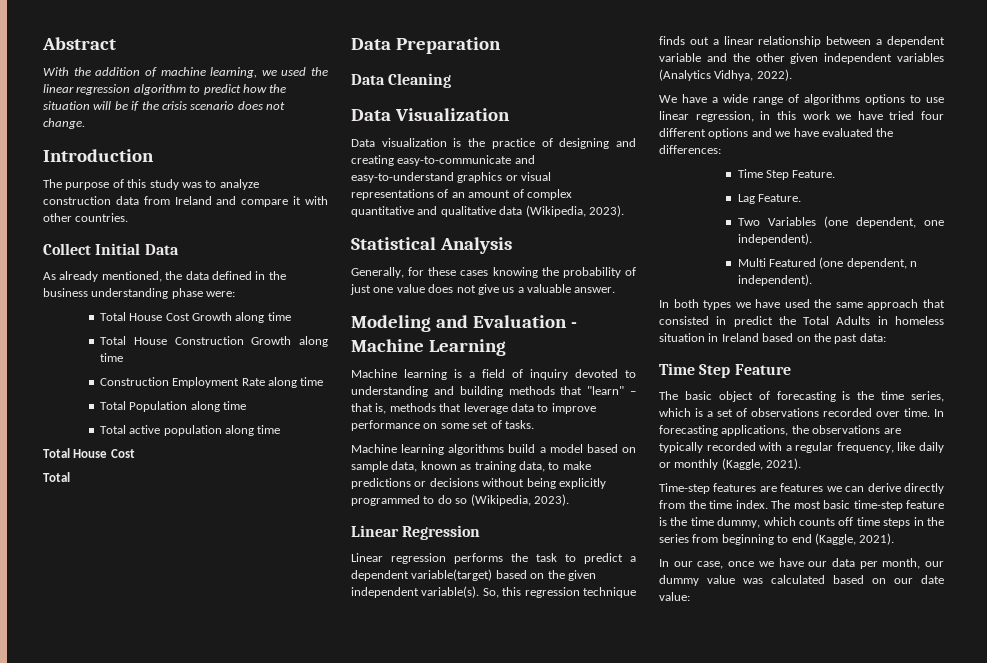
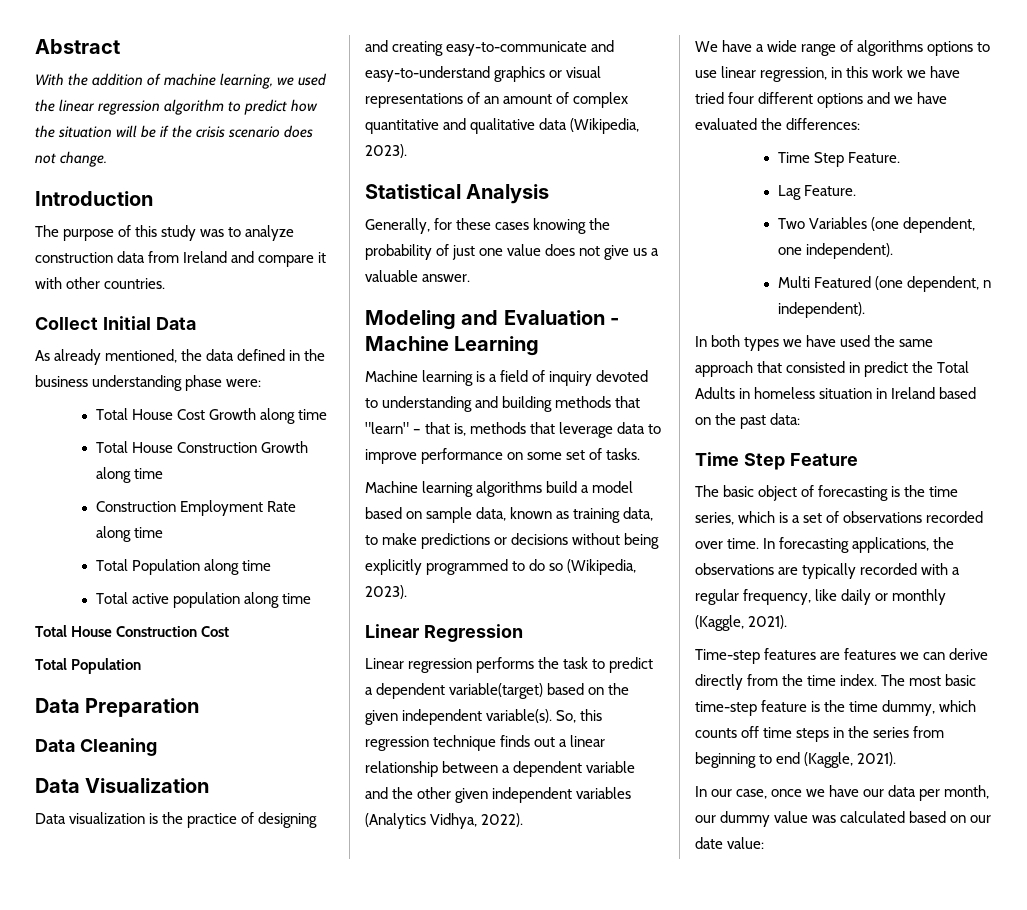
  Total active population along time
- Total House Cost
- Total
+ Total House Construction Cost
+ Total Population

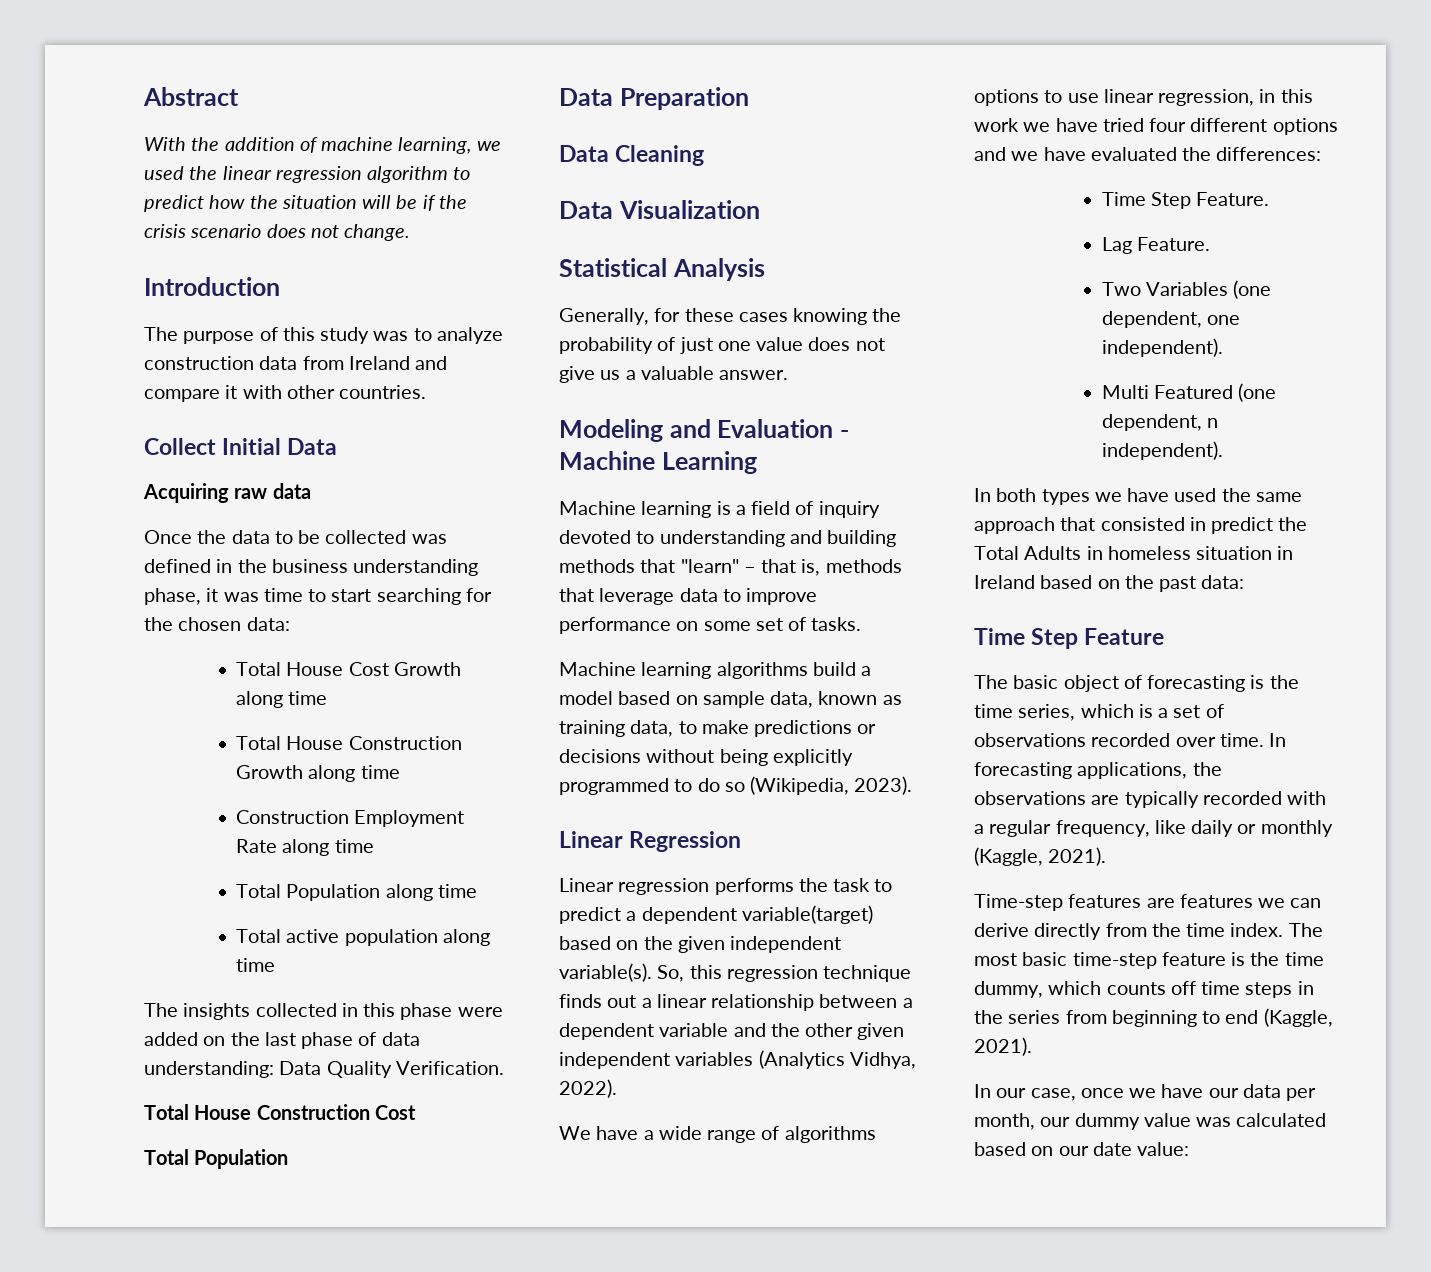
- As already mentioned, the data defined in the business understanding phase were:
+ Acquiring raw data
+ Once the data to be collected was defined in the business understanding phase, it was time to start searching for the chosen data:
+ The insights collected in this phase were added on the last phase of data understanding: Data Quality Verification.
- Data visualization is the practice of designing and creating easy-to-communicate and easy-to-understand graphics or visual representations of an amount of complex quantitative and qualitative data (Wikipedia, 2023).

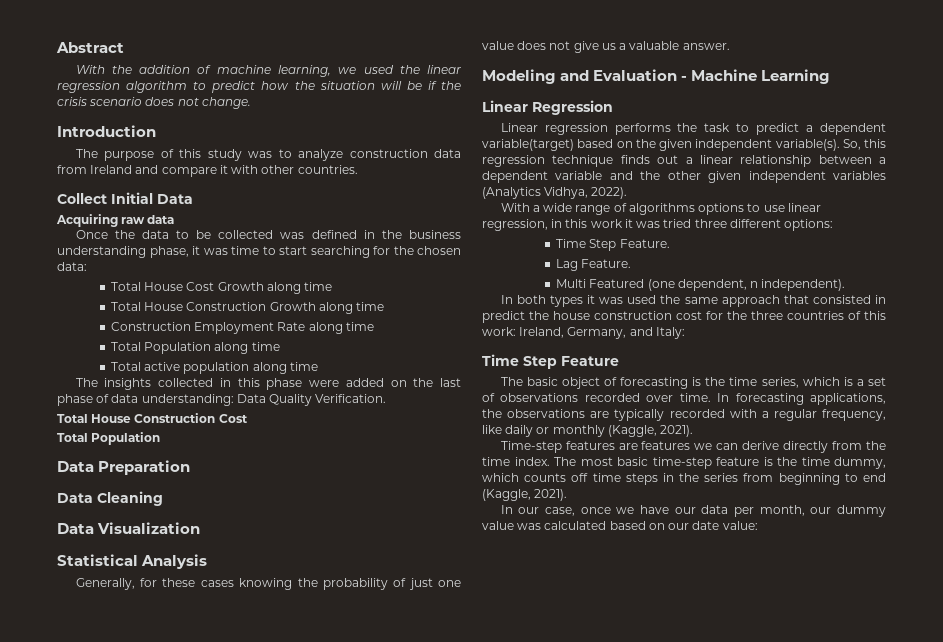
- Machine learning is a field of inquiry devoted to understanding and building methods that "learn" – that is, methods that leverage data to improve performance on some set of tasks.
- Machine learning algorithms build a model based on sample data, known as training data, to make predictions or decisions without being explicitly programmed to do so (Wikipedia, 2023).
- We have a wide range of algorithms options to use linear regression, in this work we have tried four different options and we have evaluated the differences:
+ With a wide range of algorithms options to use linear regression, in this work it was tried three different options:
- Two Variables (one dependent, one independent).
- In both types we have used the same approach that consisted in predict the Total Adults in homeless situation in Ireland based on the past data:
+ In both types it was used the same approach that consisted in predict the house construction cost for the three countries of this work: Ireland, Germany, and Italy:

